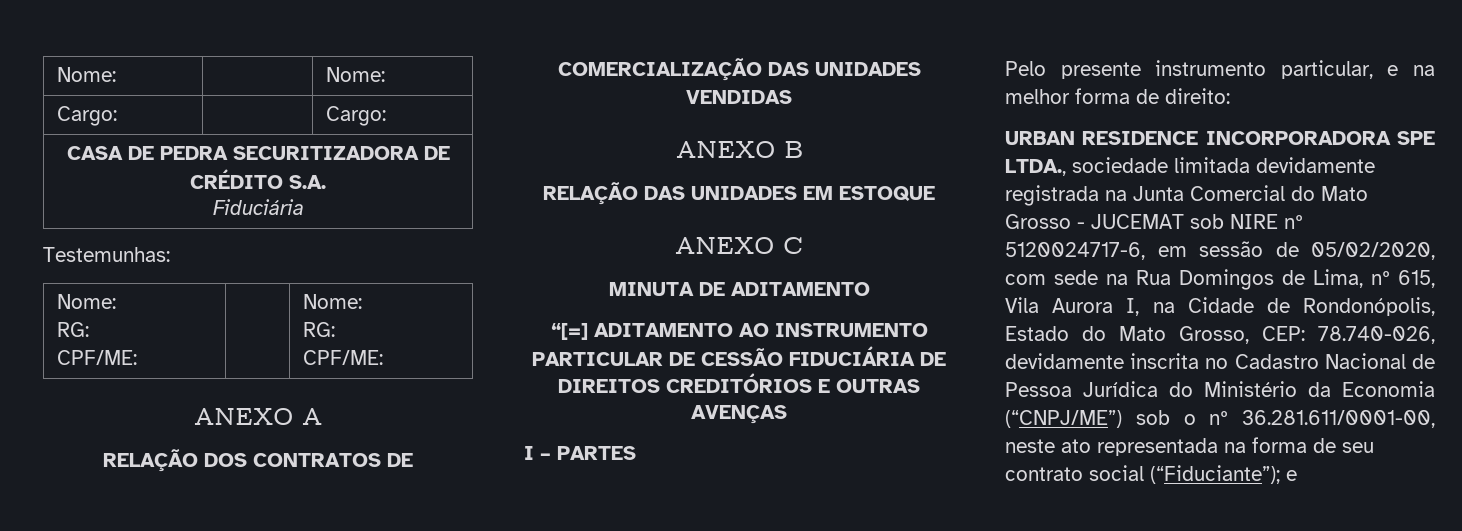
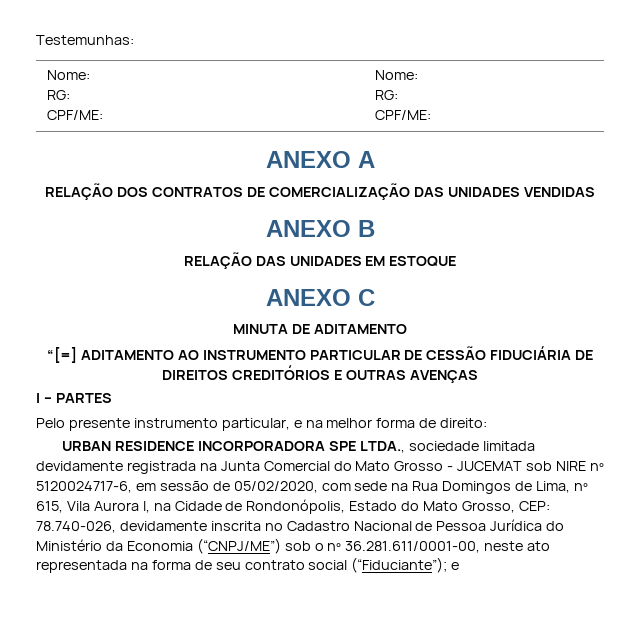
- Nome: | | Nome:
- Cargo: | | Cargo:
- CASA DE PEDRA SECURITIZADORA DE CRÉDITO S.A.
- Fiduciária

